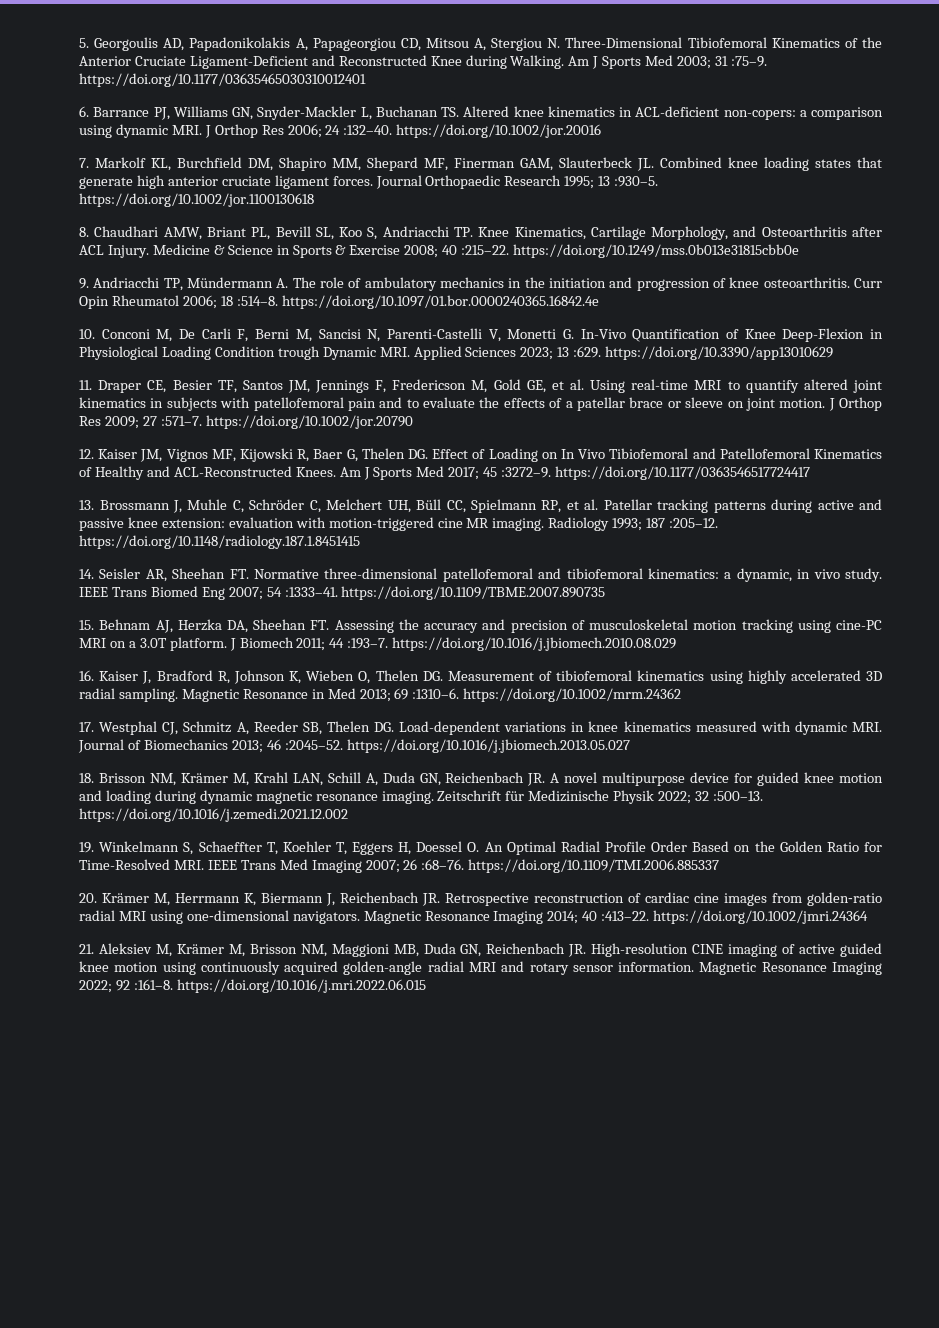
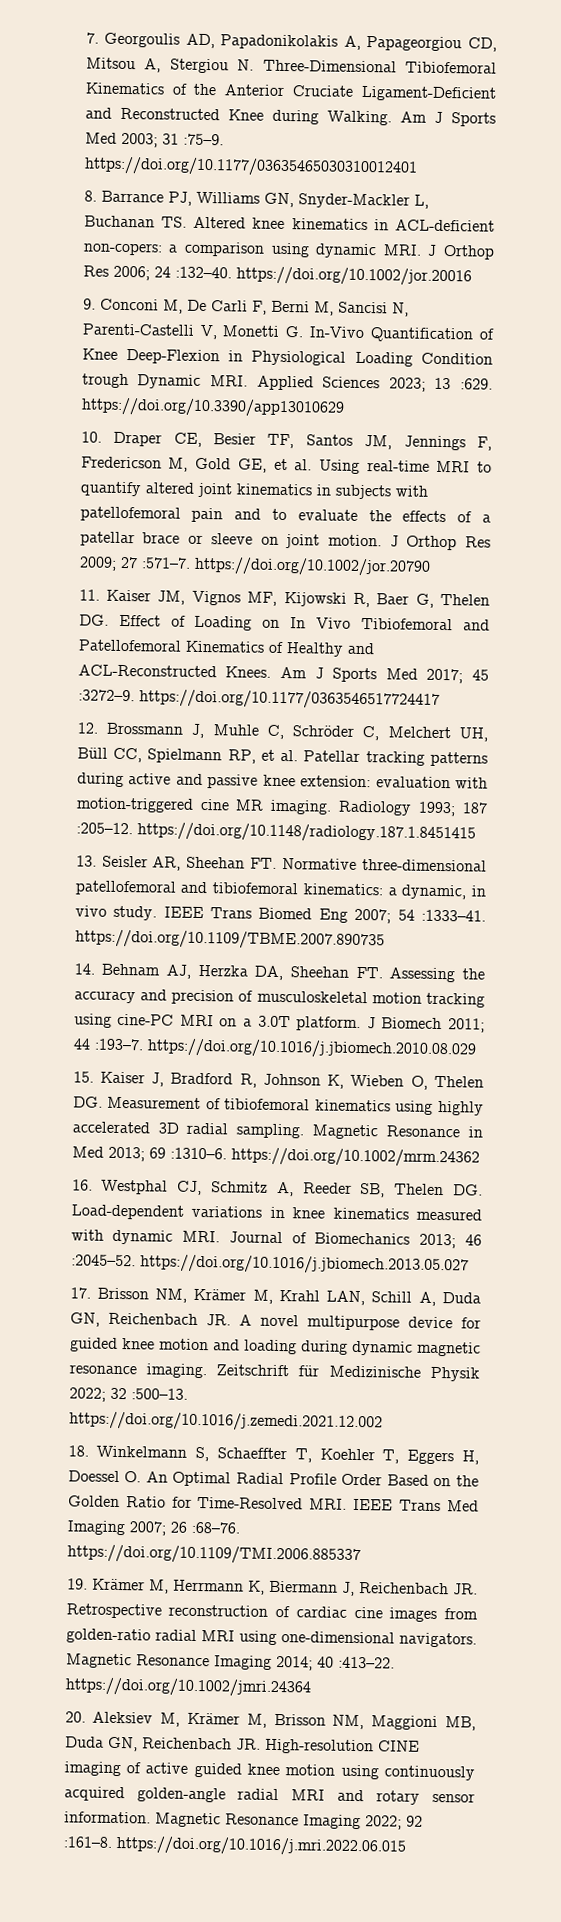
- 5. Georgoulis AD, Papadonikolakis A, Papageorgiou CD, Mitsou A, Stergiou N. Three-Dimensional Tibiofemoral Kinematics of the Anterior Cruciate Ligament-Deficient and Reconstructed Knee during Walking.
+ 7. Georgoulis AD, Papadonikolakis A, Papageorgiou CD, Mitsou A, Stergiou N. Three-Dimensional Tibiofemoral Kinematics of the Anterior Cruciate Ligament-Deficient and Reconstructed Knee during Walking.
- 6. Barrance PJ, Williams GN, Snyder-Mackler L, Buchanan TS. Altered knee kinematics in ACL-deficient non-copers: a comparison using dynamic MRI. J Orthop Res 2006; 24 :132–40. https://doi.org/10.1002/jor.20016
+ 8. Barrance PJ, Williams GN, Snyder-Mackler L, Buchanan TS. Altered knee kinematics in ACL-deficient non-copers: a comparison using dynamic MRI. J Orthop Res 2006; 24 :132–40. https://doi.org/10.1002/jor.20016
- 7. Markolf KL, Burchfield DM, Shapiro MM, Shepard MF, Finerman GAM, Slauterbeck JL. Combined knee loading states that generate high anterior cruciate ligament forces. Journal Orthopaedic Research 1995; 13 :930–5. https://doi.org/10.1002/jor.1100130618
- 8. Chaudhari AMW, Briant PL, Bevill SL, Koo S, Andriacchi TP. Knee Kinematics, Cartilage Morphology, and Osteoarthritis after ACL Injury. Medicine & Science in Sports & Exercise 2008; 40 :215–22. https://doi.org/10.1249/mss.0b013e31815cbb0e
- 9. Andriacchi TP, Mündermann A. The role of ambulatory mechanics in the initiation and progression of knee osteoarthritis. Curr Opin Rheumatol 2006; 18 :514–8. https://doi.org/10.1097/01.bor.0000240365.16842.4e
- 10. Conconi M, De Carli F, Berni M, Sancisi N, Parenti-Castelli V, Monetti G. In-Vivo Quantification of Knee Deep-Flexion in Physiological Loading Condition trough Dynamic MRI. Applied Sciences 2023; 13 :629. https://doi.org/10.3390/app13010629
+ 9. Conconi M, De Carli F, Berni M, Sancisi N, Parenti-Castelli V, Monetti G. In-Vivo Quantification of Knee Deep-Flexion in Physiological Loading Condition trough Dynamic MRI. Applied Sciences 2023; 13 :629. https://doi.org/10.3390/app13010629
- 11. Draper CE, Besier TF, Santos JM, Jennings F, Fredericson M, Gold GE, et al. Using real-time MRI to quantify altered joint kinematics in subjects with patellofemoral pain and to evaluate the effects of a patellar brace or sleeve on joint motion.
+ 10. Draper CE, Besier TF, Santos JM, Jennings F, Fredericson M, Gold GE, et al. Using real-time MRI to quantify altered joint kinematics in subjects with patellofemoral pain and to evaluate the effects of a patellar brace or sleeve on joint motion.
- 12. Kaiser JM, Vignos MF, Kijowski R, Baer G, Thelen DG. Effect of Loading on In Vivo Tibiofemoral and Patellofemoral Kinematics of Healthy and ACL-Reconstructed Knees.
+ 11. Kaiser JM, Vignos MF, Kijowski R, Baer G, Thelen DG. Effect of Loading on In Vivo Tibiofemoral and Patellofemoral Kinematics of Healthy and ACL-Reconstructed Knees.
- 13. Brossmann J, Muhle C, Schröder C, Melchert UH, Büll CC, Spielmann RP, et al. Patellar tracking patterns during active and passive knee extension: evaluation with motion-triggered cine MR imaging.
+ 12. Brossmann J, Muhle C, Schröder C, Melchert UH, Büll CC, Spielmann RP, et al. Patellar tracking patterns during active and passive knee extension: evaluation with motion-triggered cine MR imaging.
- 14. Seisler AR, Sheehan FT. Normative three-dimensional patellofemoral and tibiofemoral kinematics: a dynamic, in vivo study.
+ 13. Seisler AR, Sheehan FT. Normative three-dimensional patellofemoral and tibiofemoral kinematics: a dynamic, in vivo study.
- 15. Behnam AJ, Herzka DA, Sheehan FT. Assessing the accuracy and precision of musculoskeletal motion tracking using cine-PC MRI on a 3.0T platform.
+ 14. Behnam AJ, Herzka DA, Sheehan FT. Assessing the accuracy and precision of musculoskeletal motion tracking using cine-PC MRI on a 3.0T platform.
- 16. Kaiser J, Bradford R, Johnson K, Wieben O, Thelen DG. Measurement of tibiofemoral kinematics using highly accelerated 3D radial sampling.
+ 15. Kaiser J, Bradford R, Johnson K, Wieben O, Thelen DG. Measurement of tibiofemoral kinematics using highly accelerated 3D radial sampling.
- 17. Westphal CJ, Schmitz A, Reeder SB, Thelen DG. Load-dependent variations in knee kinematics measured with dynamic MRI. Journal of Biomechanics 2013; 46 :2045–52. https://doi.org/10.1016/j.jbiomech.2013.05.027
+ 16. Westphal CJ, Schmitz A, Reeder SB, Thelen DG. Load-dependent variations in knee kinematics measured with dynamic MRI. Journal of Biomechanics 2013; 46 :2045–52. https://doi.org/10.1016/j.jbiomech.2013.05.027
- 18. Brisson NM, Krämer M, Krahl LAN, Schill A, Duda GN, Reichenbach JR. A novel multipurpose device for guided knee motion and loading during dynamic magnetic resonance imaging.
+ 17. Brisson NM, Krämer M, Krahl LAN, Schill A, Duda GN, Reichenbach JR. A novel multipurpose device for guided knee motion and loading during dynamic magnetic resonance imaging.
- 19. Winkelmann S, Schaeffter T, Koehler T, Eggers H, Doessel O. An Optimal Radial Profile Order Based on the Golden Ratio for Time-Resolved MRI. IEEE Trans Med Imaging 2007; 26 :68–76. https://doi.org/10.1109/TMI.2006.885337
+ 18. Winkelmann S, Schaeffter T, Koehler T, Eggers H, Doessel O. An Optimal Radial Profile Order Based on the Golden Ratio for Time-Resolved MRI. IEEE Trans Med Imaging 2007; 26 :68–76. https://doi.org/10.1109/TMI.2006.885337
- 20. Krämer M, Herrmann K, Biermann J, Reichenbach JR. Retrospective reconstruction of cardiac cine images from golden‐ratio radial MRI using one‐dimensional navigators.
+ 19. Krämer M, Herrmann K, Biermann J, Reichenbach JR. Retrospective reconstruction of cardiac cine images from golden‐ratio radial MRI using one‐dimensional navigators.
- 21. Aleksiev M, Krämer M, Brisson NM, Maggioni MB, Duda GN, Reichenbach JR. High-resolution CINE imaging of active guided knee motion using continuously acquired golden-angle radial MRI and rotary sensor information.
+ 20. Aleksiev M, Krämer M, Brisson NM, Maggioni MB, Duda GN, Reichenbach JR. High-resolution CINE imaging of active guided knee motion using continuously acquired golden-angle radial MRI and rotary sensor information.

